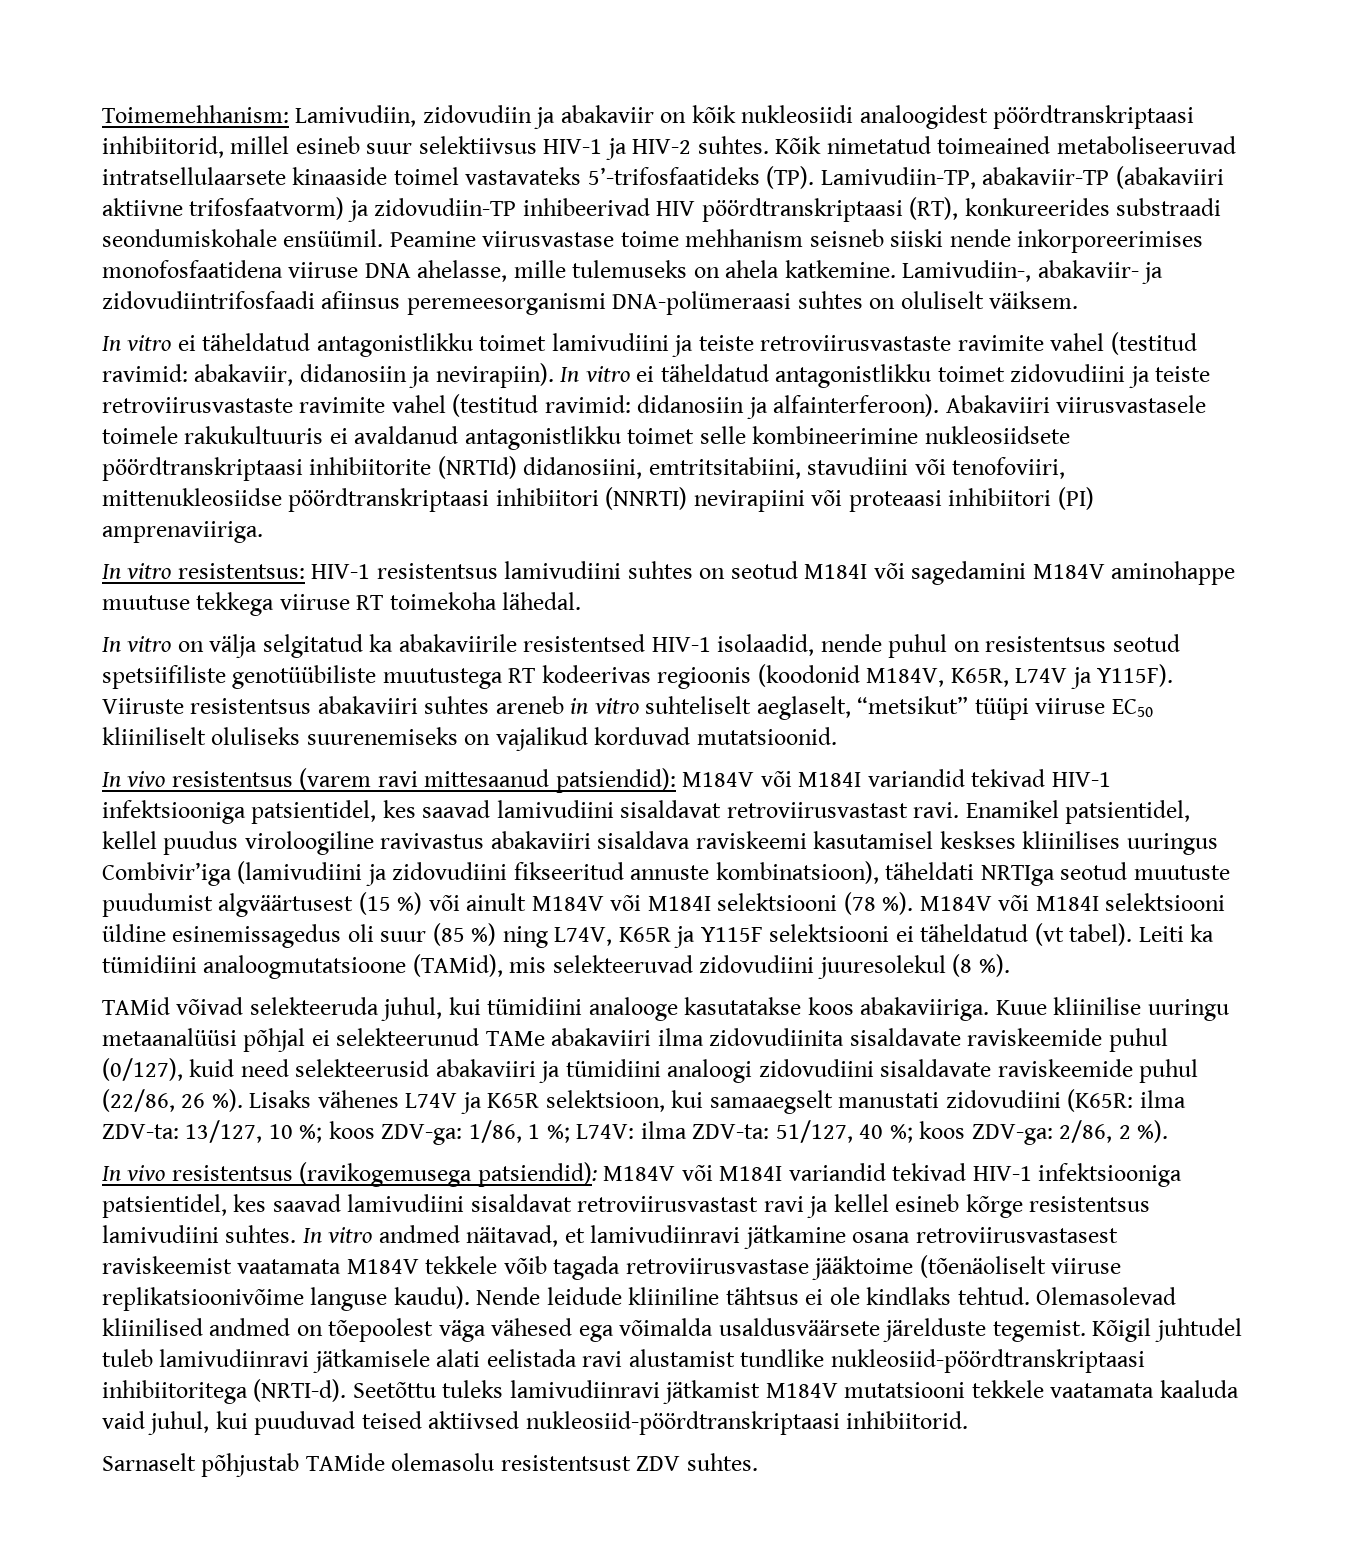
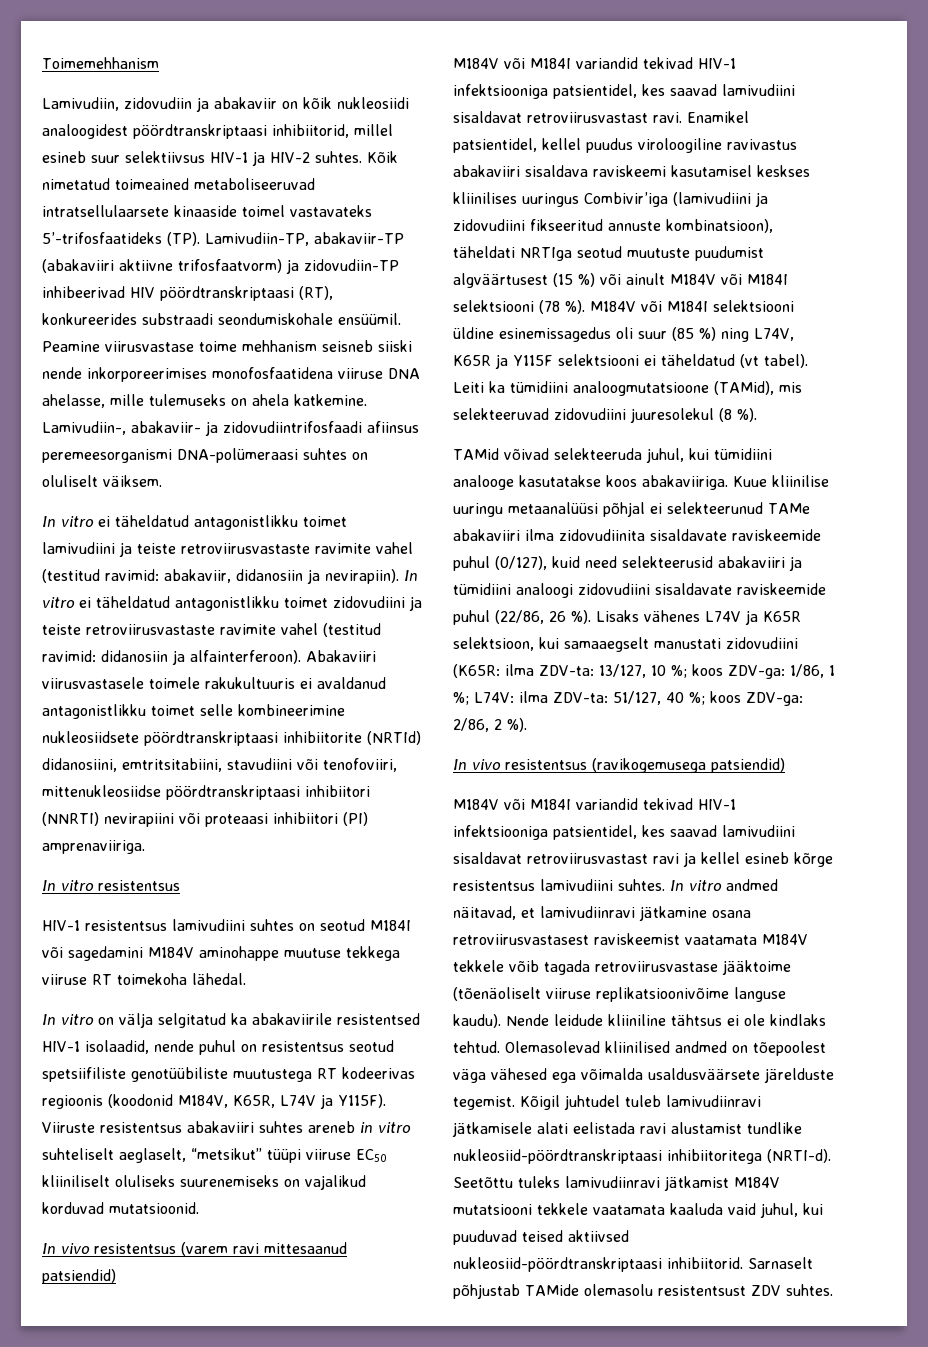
- Toimemehhanism: Lamivudiin, zidovudiin ja abakaviir on kõik nukleosiidi analoogidest pöördtranskriptaasi inhibiitorid, millel esineb suur selektiivsus HIV-1 ja HIV-2 suhtes.
+ Toimemehhanism
+ Lamivudiin, zidovudiin ja abakaviir on kõik nukleosiidi analoogidest pöördtranskriptaasi inhibiitorid, millel esineb suur selektiivsus HIV-1 ja HIV-2 suhtes.
- In vitro resistentsus: HIV-1 resistentsus lamivudiini suhtes on seotud M184I või sagedamini M184V aminohappe muutuse tekkega viiruse RT toimekoha lähedal.
+ In vitro resistentsus
+ HIV-1 resistentsus lamivudiini suhtes on seotud M184I või sagedamini M184V aminohappe muutuse tekkega viiruse RT toimekoha lähedal.
- In vivo resistentsus (varem ravi mittesaanud patsiendid): M184V või M184I variandid tekivad HIV-1 infektsiooniga patsientidel, kes saavad lamivudiini sisaldavat retroviirusvastast ravi.
+ In vivo resistentsus (varem ravi mittesaanud patsiendid)
+ M184V või M184I variandid tekivad HIV-1 infektsiooniga patsientidel, kes saavad lamivudiini sisaldavat retroviirusvastast ravi.
- In vivo resistentsus (ravikogemusega patsiendid): M184V või M184I variandid tekivad HIV-1 infektsiooniga patsientidel, kes saavad lamivudiini sisaldavat retroviirusvastast ravi ja kellel esineb kõrge resistentsus lamivudiini suhtes.
+ In vivo resistentsus (ravikogemusega patsiendid)
+ M184V või M184I variandid tekivad HIV-1 infektsiooniga patsientidel, kes saavad lamivudiini sisaldavat retroviirusvastast ravi ja kellel esineb kõrge resistentsus lamivudiini suhtes.
- Seetõttu tuleks lamivudiinravi jätkamist M184V mutatsiooni tekkele vaatamata kaaluda vaid juhul, kui puuduvad teised aktiivsed nukleosiid-pöördtranskriptaasi inhibiitorid.
- Sarnaselt põhjustab TAMide olemasolu resistentsust ZDV suhtes.
+ Seetõttu tuleks lamivudiinravi jätkamist M184V mutatsiooni tekkele vaatamata kaaluda vaid juhul, kui puuduvad teised aktiivsed nukleosiid-pöördtranskriptaasi inhibiitorid. Sarnaselt põhjustab TAMide olemasolu resistentsust ZDV suhtes.

